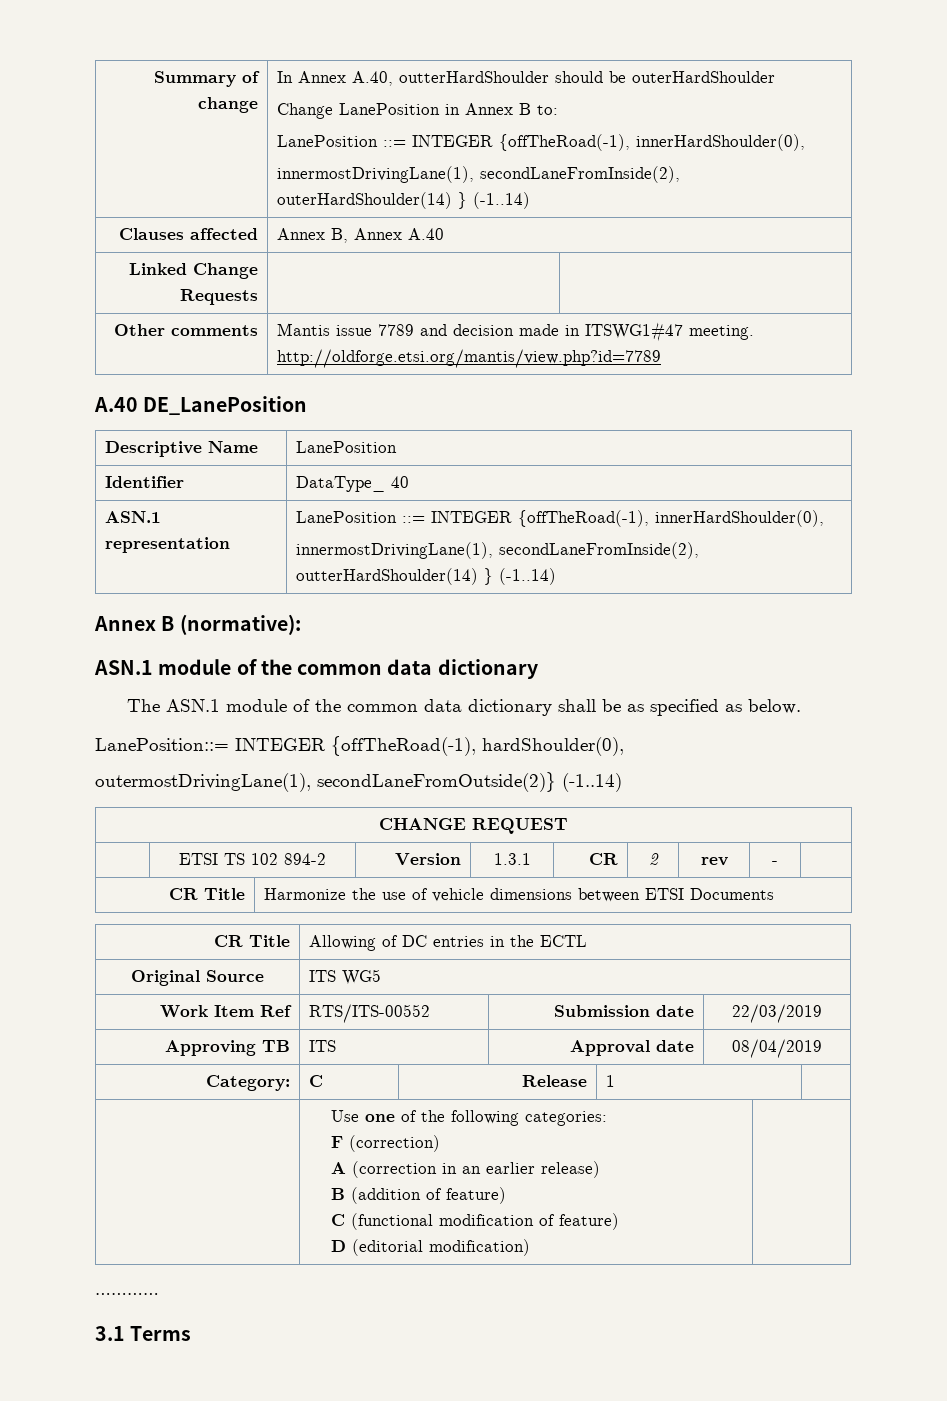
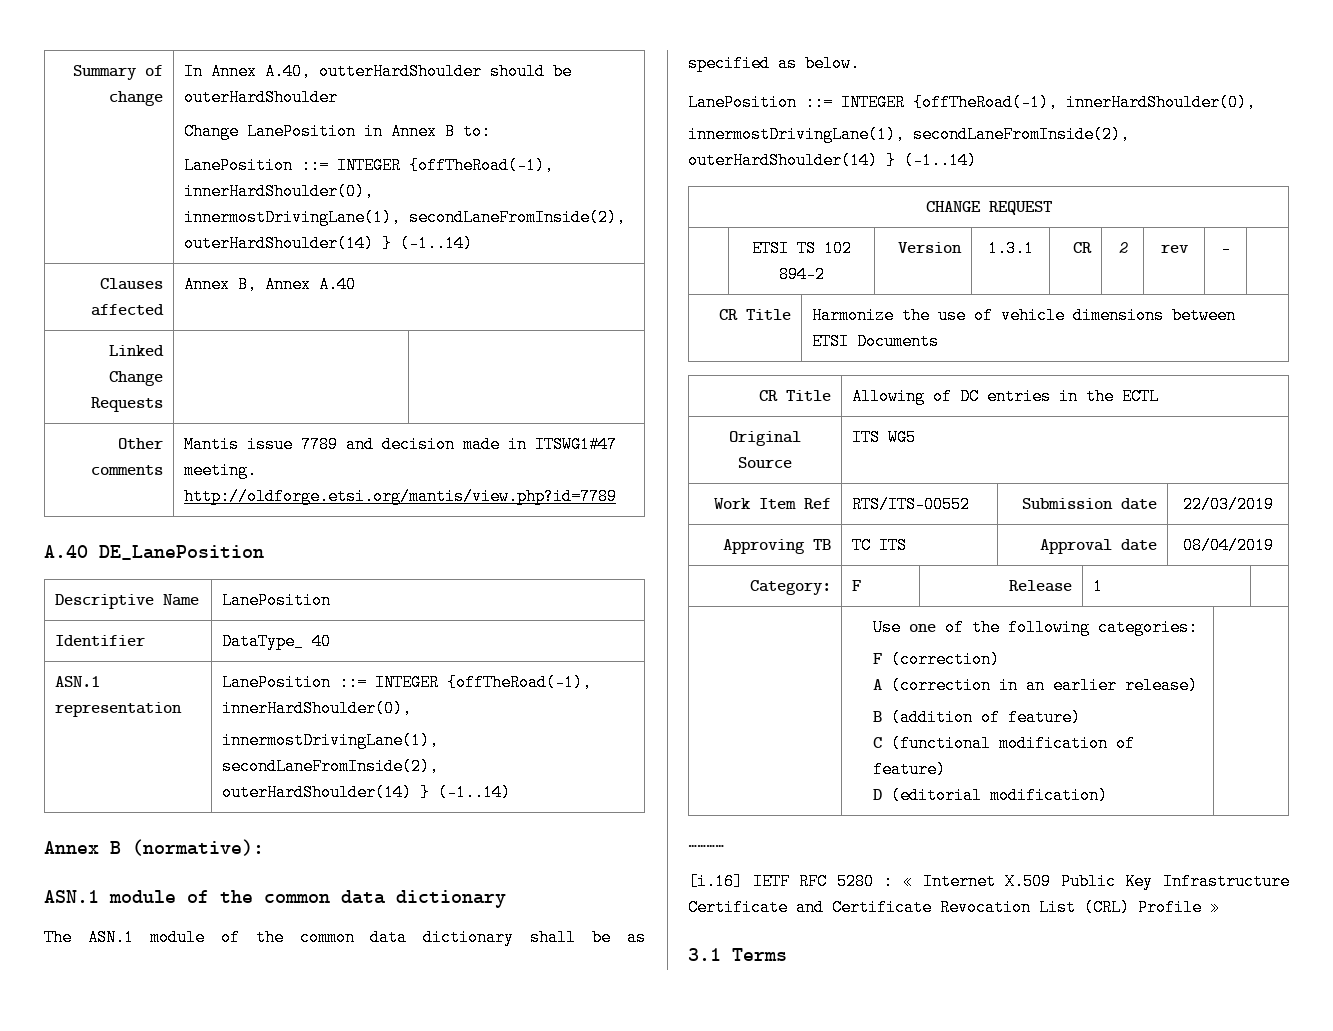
  ASN.1 representation | LanePosition ::= INTEGER {offTheRoad(-1), innerHardShoulder(0),
- innermostDrivingLane(1), secondLaneFromInside(2), outterHardShoulder(14) } (-1..14)
+ innermostDrivingLane(1), secondLaneFromInside(2), outerHardShoulder(14) } (-1..14)
  The ASN.1 module of the common data dictionary shall be as specified as below.
- LanePosition::= INTEGER {offTheRoad(-1), hardShoulder(0),
- outermostDrivingLane(1), secondLaneFromOutside(2)} (-1..14)
+ LanePosition ::= INTEGER {offTheRoad(-1), innerHardShoulder(0),
+ innermostDrivingLane(1), secondLaneFromInside(2), outerHardShoulder(14) } (-1..14)
- Approving TB | ITS | Approval date | 08/04/2019
+ Approving TB | TC ITS | Approval date | 08/04/2019
- Category: | C | Release | 1 |
+ Category: | F | Release | 1 |
+ [i.16] IETF RFC 5280 : « Internet X.509 Public Key Infrastructure Certificate and Certificate Revocation List (CRL) Profile »

